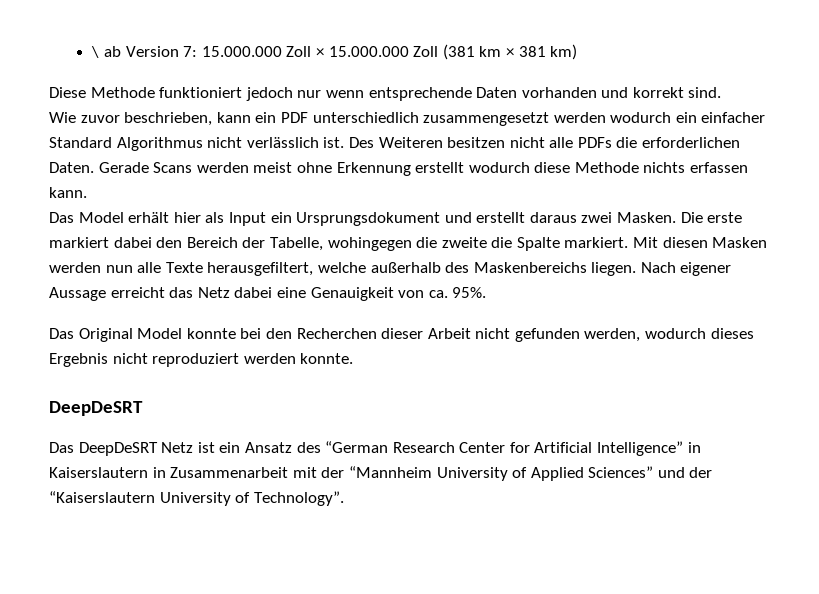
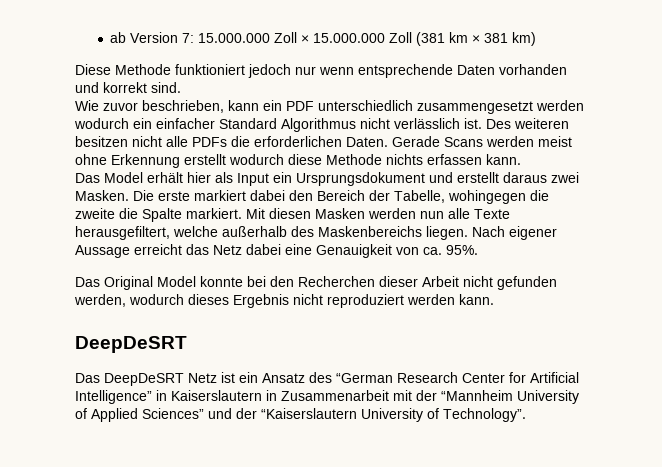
- \ ab Version 7: 15.000.000 Zoll × 15.000.000 Zoll (381 km × 381 km)
+ ab Version 7: 15.000.000 Zoll × 15.000.000 Zoll (381 km × 381 km)
- Des Weiteren besitzen nicht alle PDFs die erforderlichen Daten.
+ Des weiteren besitzen nicht alle PDFs die erforderlichen Daten.
- Das Original Model konnte bei den Recherchen dieser Arbeit nicht gefunden werden, wodurch dieses Ergebnis nicht reproduziert werden konnte.
+ Das Original Model konnte bei den Recherchen dieser Arbeit nicht gefunden werden, wodurch dieses Ergebnis nicht reproduziert werden kann.

